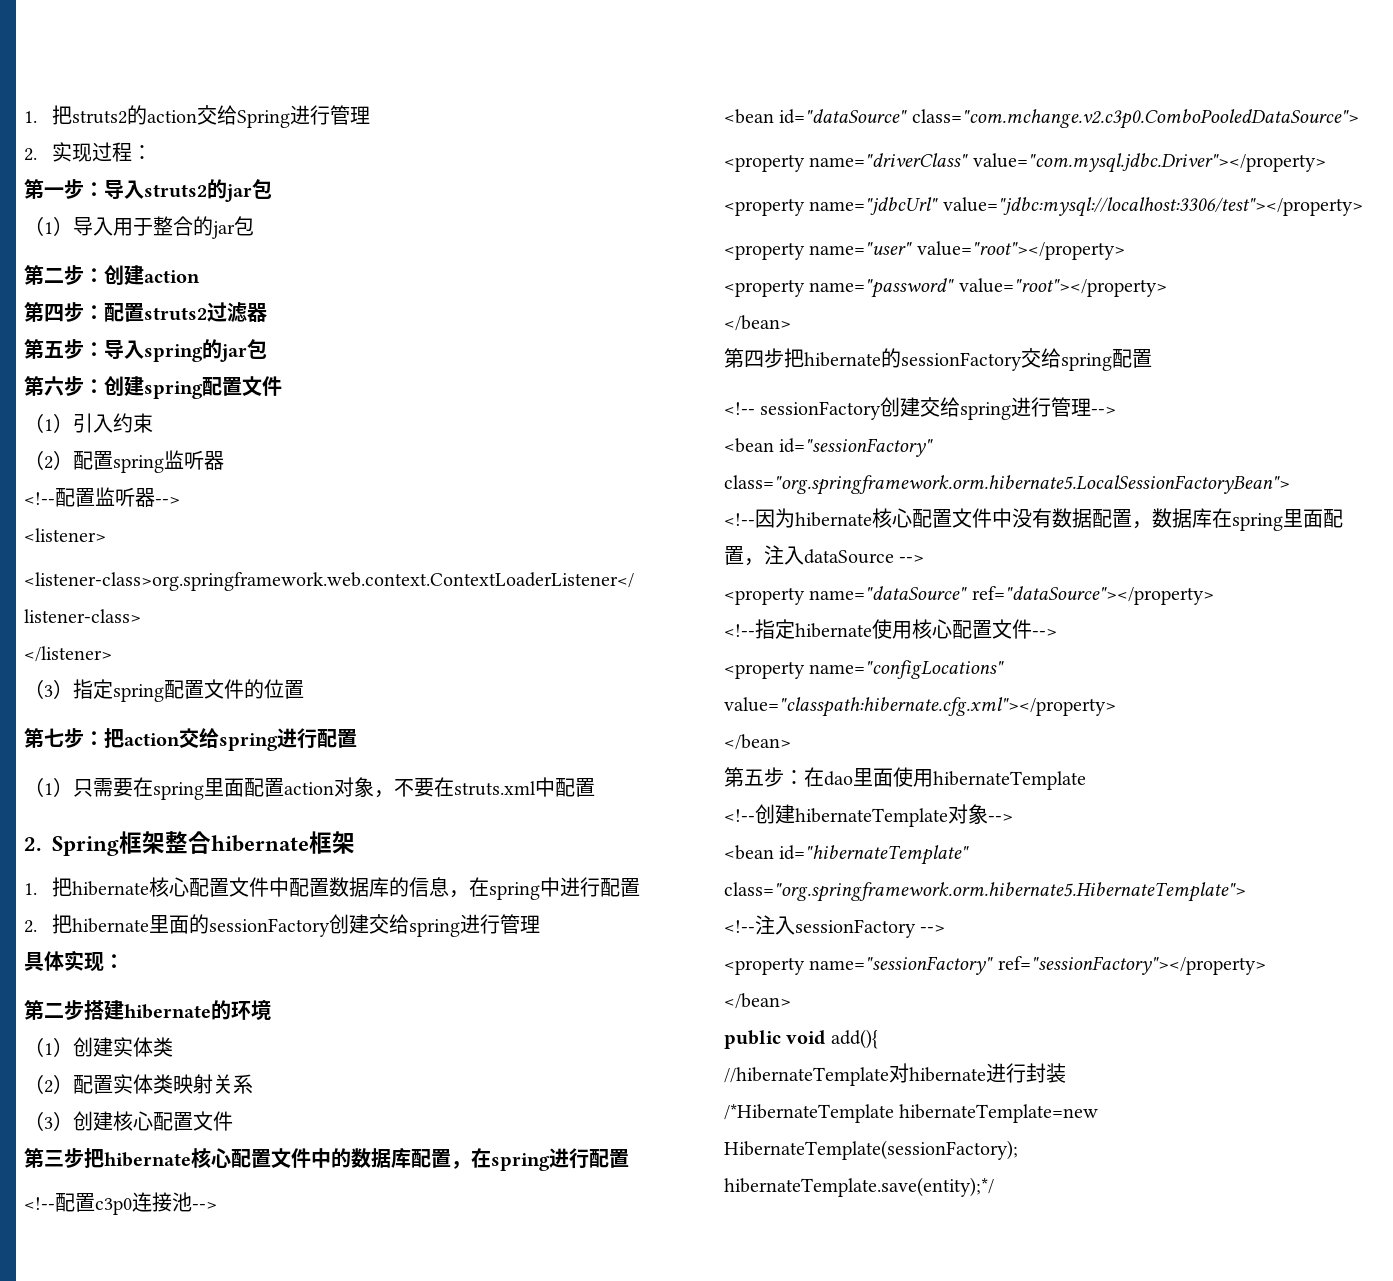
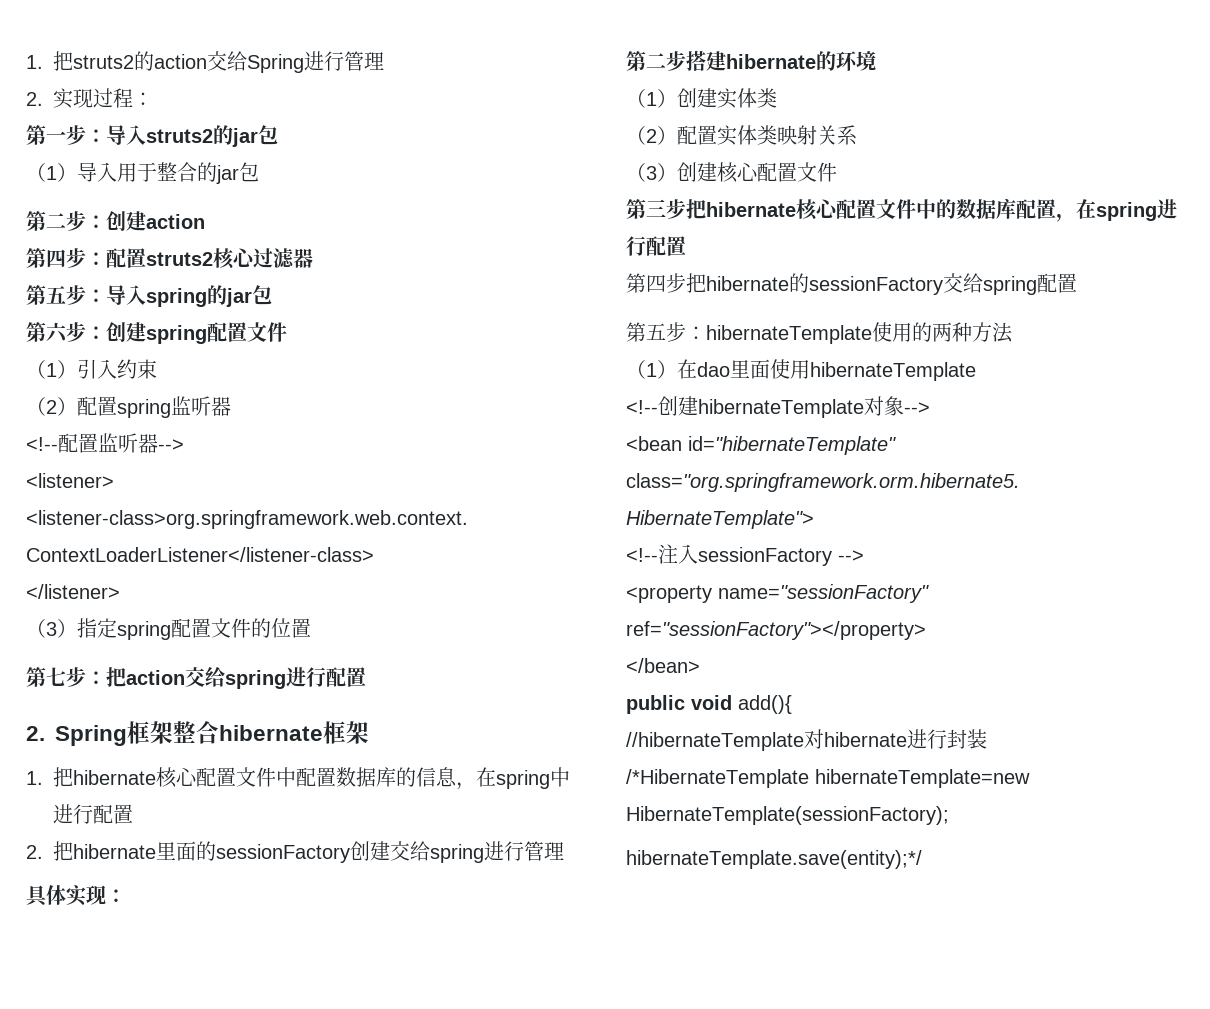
- 第四步：配置struts2过滤器
+ 第四步：配置struts2核心过滤器
- （1）只需要在spring里面配置action对象，不要在struts.xml中配置
- <!--配置c3p0连接池-->
- <bean id="dataSource" class="com.mchange.v2.c3p0.ComboPooledDataSource">
- <property name="driverClass" value="com.mysql.jdbc.Driver"></property>
- <property name="jdbcUrl" value="jdbc:mysql://localhost:3306/test"></property>
- <property name="user" value="root"></property>
- <property name="password" value="root"></property>
- </bean>
- <!-- sessionFactory创建交给spring进行管理-->
- <bean id="sessionFactory" class="org.springframework.orm.hibernate5.LocalSessionFactoryBean">
- <!--因为hibernate核心配置文件中没有数据配置，数据库在spring里面配置，注入dataSource -->
- <property name="dataSource" ref="dataSource"></property>
- <!--指定hibernate使用核心配置文件-->
- <property name="configLocations" value="classpath:hibernate.cfg.xml"></property>
- </bean>
- 第五步：在dao里面使用hibernateTemplate
+ 第五步：hibernateTemplate使用的两种方法
+ （1）在dao里面使用hibernateTemplate

